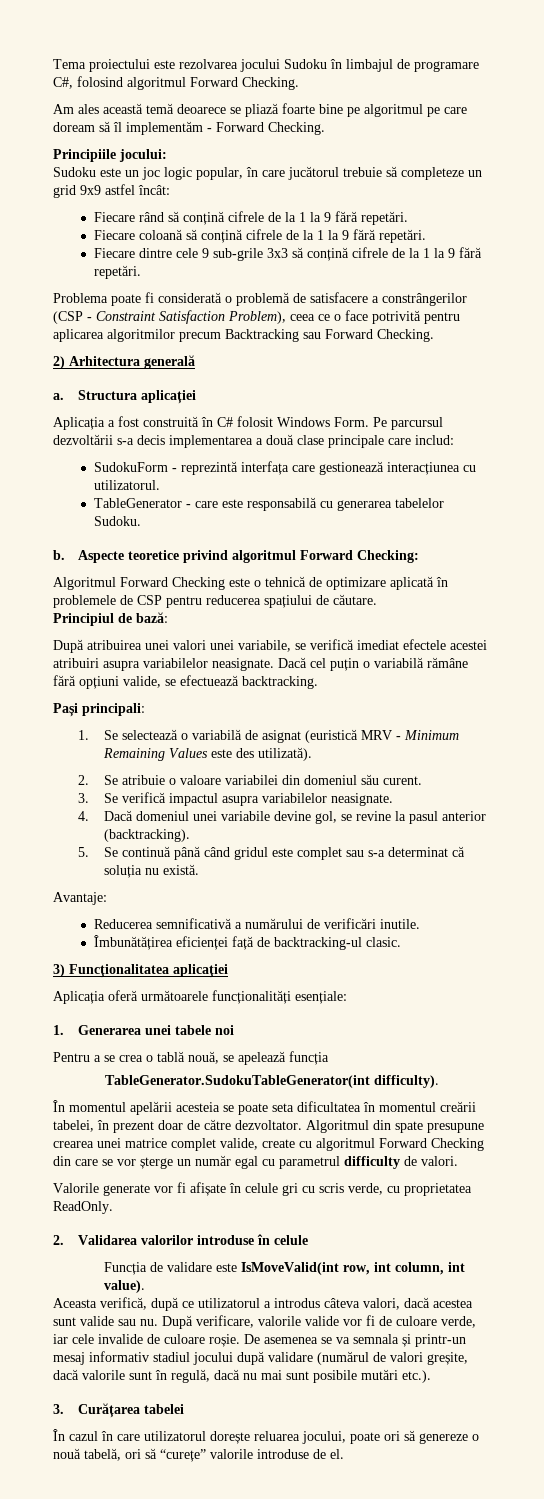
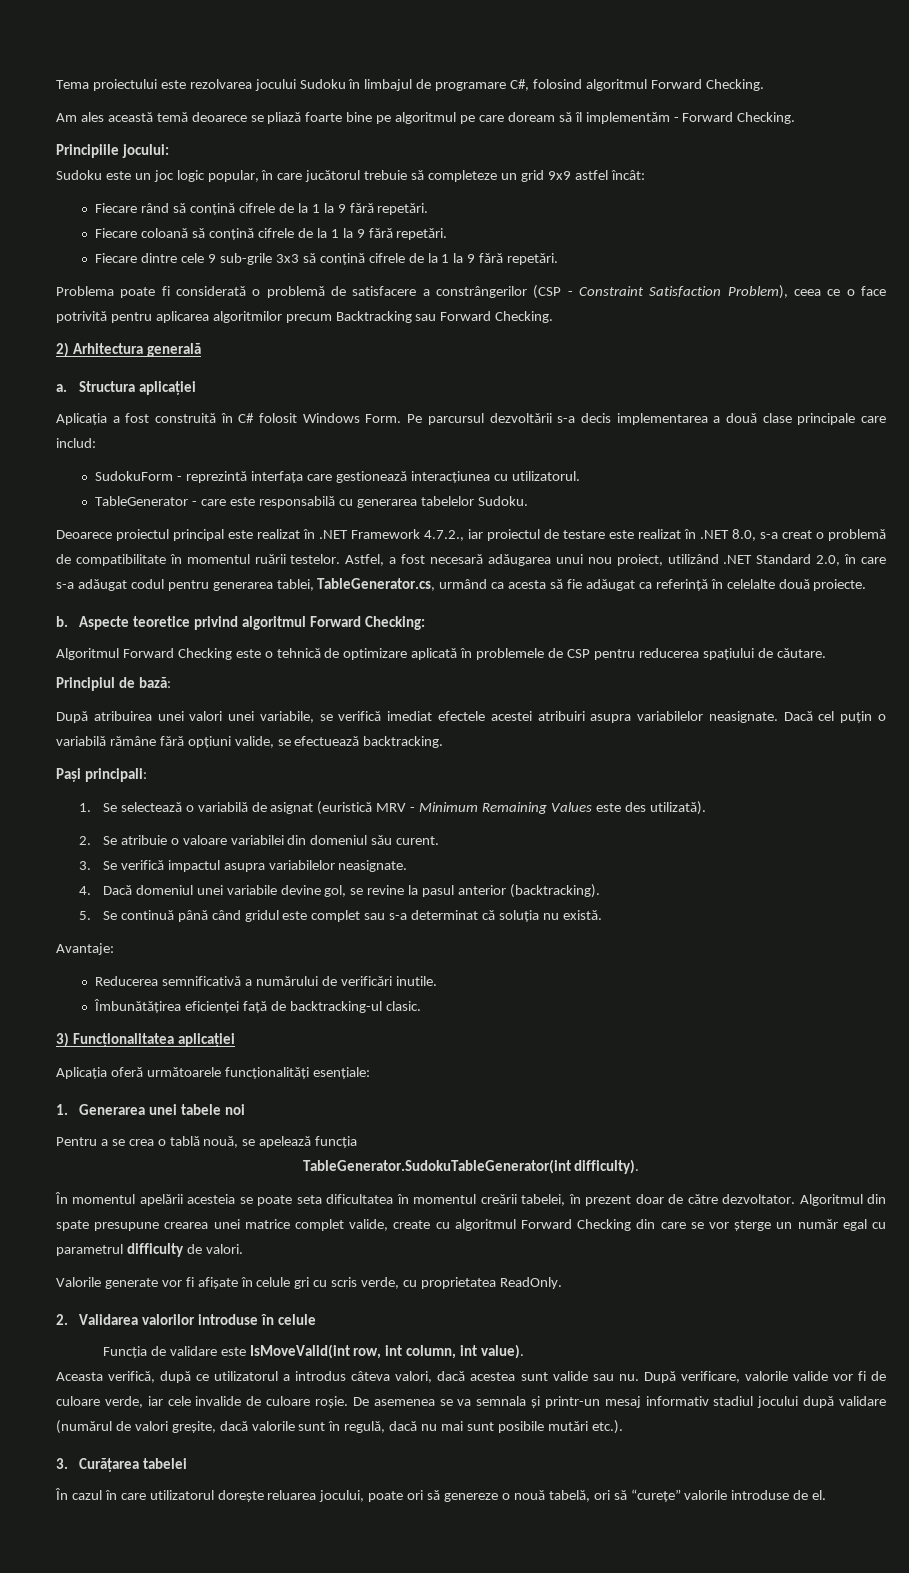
+ Deoarece proiectul principal este realizat în .NET Framework 4.7.2., iar proiectul de testare este realizat în .NET 8.0, s-a creat o problemă de compatibilitate în momentul ruării testelor. Astfel, a fost necesară adăugarea unui nou proiect, utilizând .NET Standard 2.0, în care s-a adăugat codul pentru generarea tablei, TableGenerator.cs, urmând ca acesta să fie adăugat ca referință în celelalte două proiecte.

